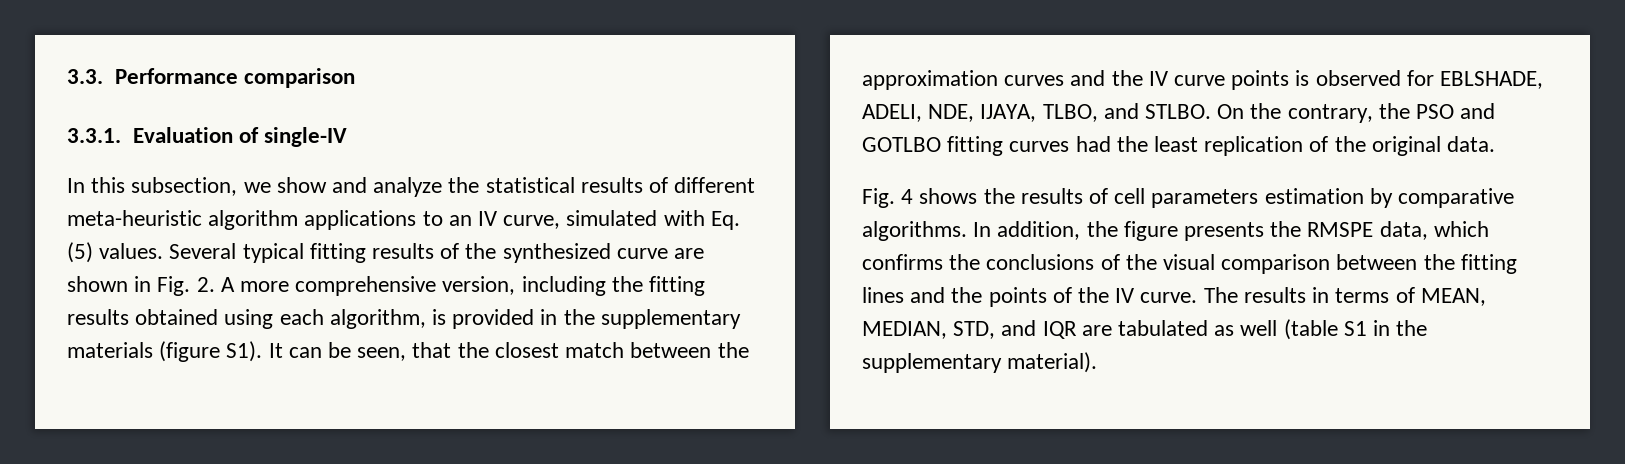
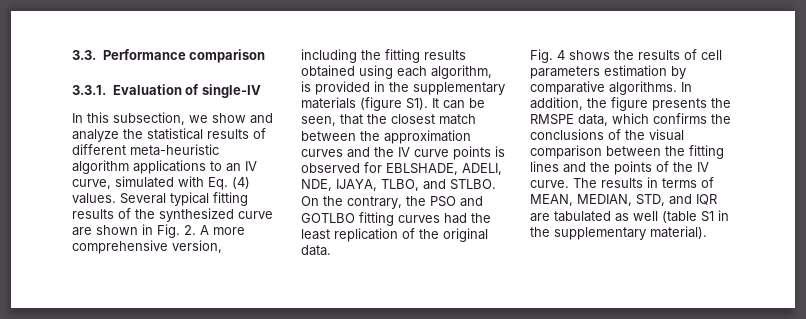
- In this subsection, we show and analyze the statistical results of different meta-heuristic algorithm applications to an IV curve, simulated with Eq. (5) values.
+ In this subsection, we show and analyze the statistical results of different meta-heuristic algorithm applications to an IV curve, simulated with Eq. (4) values.

